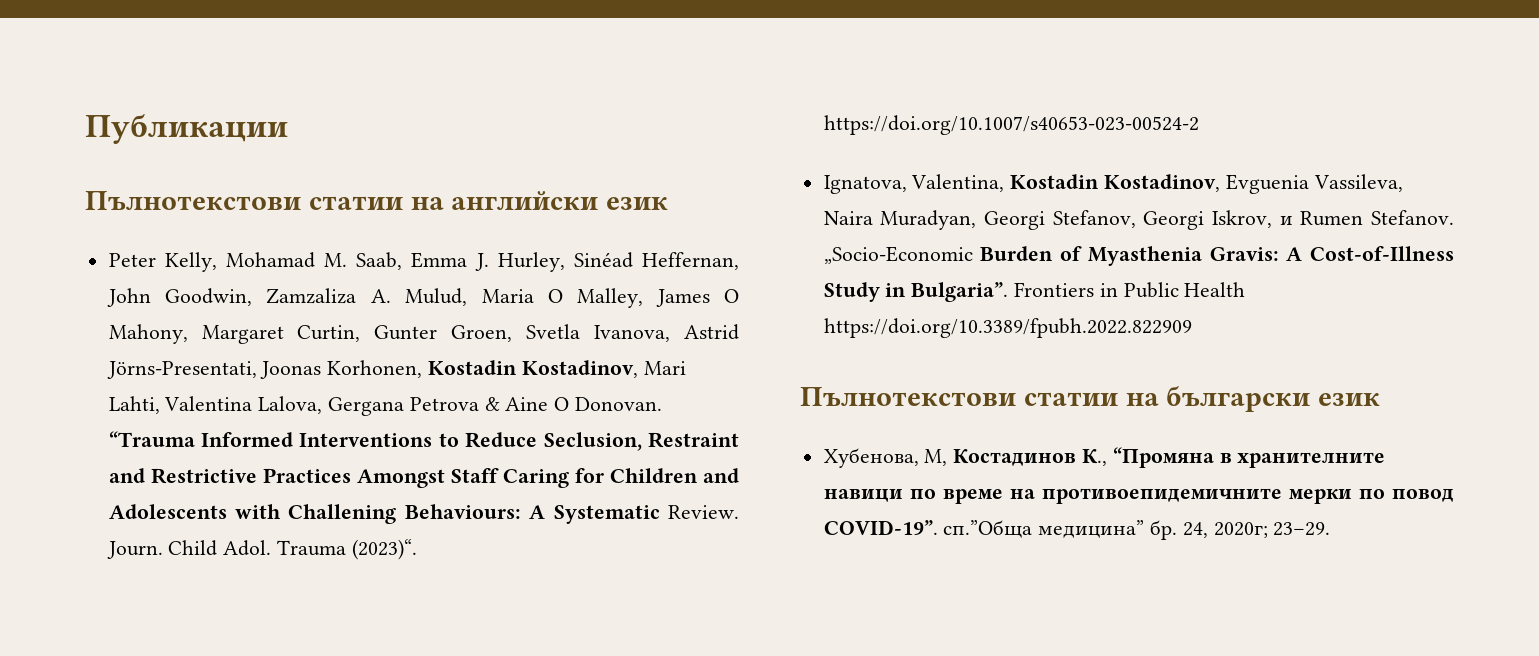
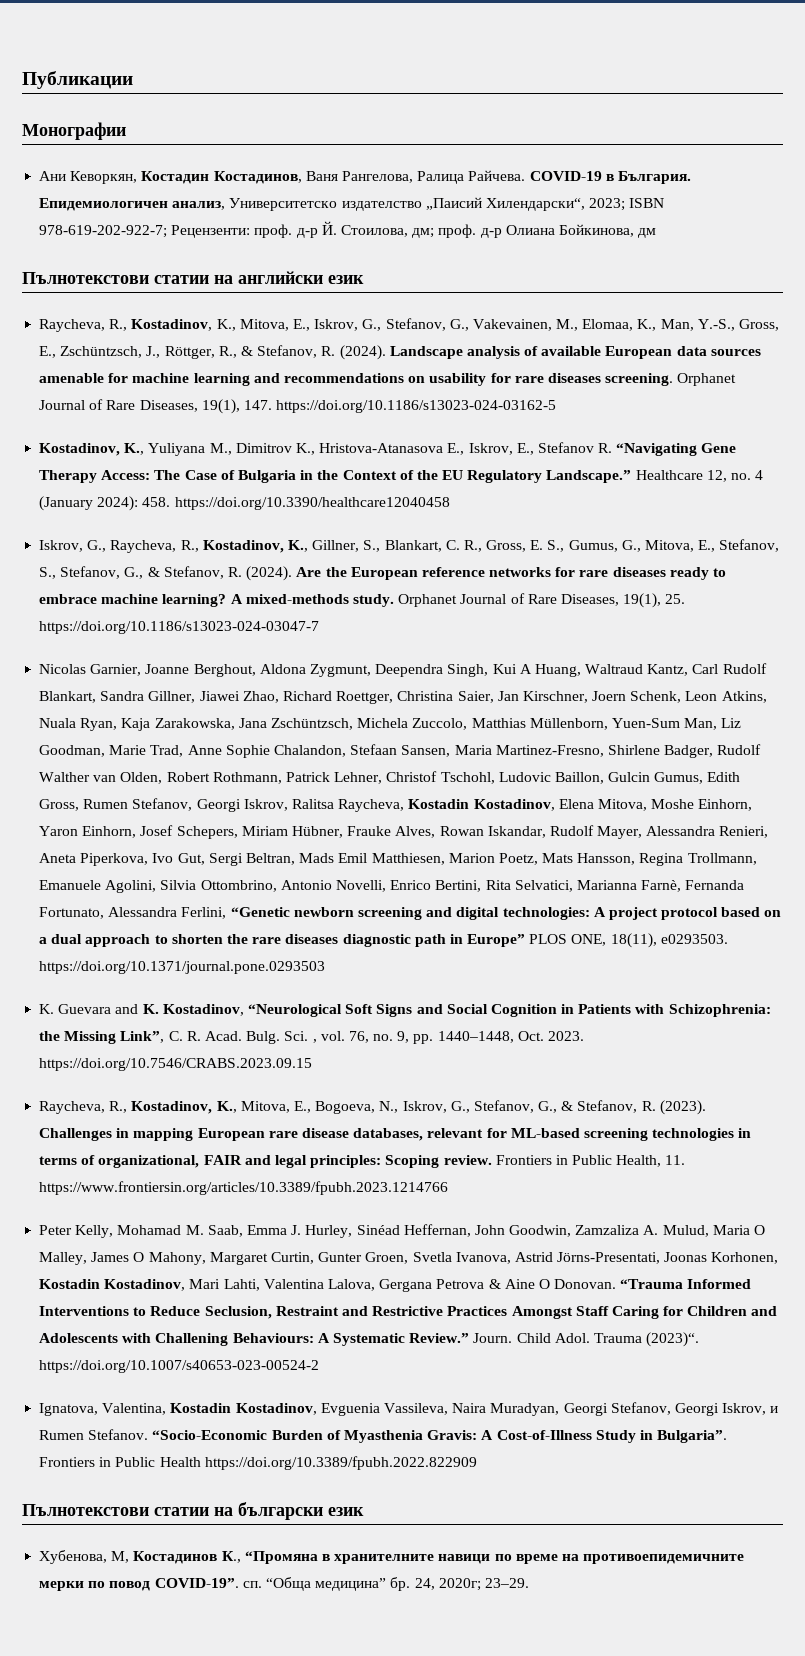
+ Монографии
+ Ани Кеворкян, Костадин Костадинов, Ваня Рангелова, Ралица Райчева. COVID-19 в България. Епидемиологичен анализ, Университетско издателство „Паисий Хилендарски“, 2023; ISBN 978-619-202-922-7; Рецензенти: проф. д-р Й. Стоилова, дм; проф. д-р Олиана Бойкинова, дм
+ Raycheva, R., Kostadinov, K., Mitova, E., Iskrov, G., Stefanov, G., Vakevainen, M., Elomaa, K., Man, Y.-S., Gross, E., Zschüntzsch, J., Röttger, R., & Stefanov, R. (2024). Landscape analysis of available European data sources amenable for machine learning and recommendations on usability for rare diseases screening. Orphanet Journal of Rare Diseases, 19(1), 147. https://doi.org/10.1186/s13023-024-03162-5
+ Kostadinov, K., Yuliyana M., Dimitrov K., Hristova-Atanasova E., Iskrov, E., Stefanov R. “Navigating Gene Therapy Access: The Case of Bulgaria in the Context of the EU Regulatory Landscape.” Healthcare 12, no. 4 (January 2024): 458. https://doi.org/10.3390/healthcare12040458
+ Iskrov, G., Raycheva, R., Kostadinov, K., Gillner, S., Blankart, C. R., Gross, E. S., Gumus, G., Mitova, E., Stefanov, S., Stefanov, G., & Stefanov, R. (2024). Are the European reference networks for rare diseases ready to embrace machine learning? A mixed-methods study. Orphanet Journal of Rare Diseases, 19(1), 25. https://doi.org/10.1186/s13023-024-03047-7
+ Nicolas Garnier, Joanne Berghout, Aldona Zygmunt, Deependra Singh, Kui A Huang, Waltraud Kantz, Carl Rudolf Blankart, Sandra Gillner, Jiawei Zhao, Richard Roettger, Christina Saier, Jan Kirschner, Joern Schenk, Leon Atkins, Nuala Ryan, Kaja Zarakowska, Jana Zschüntzsch, Michela Zuccolo, Matthias Müllenborn, Yuen-Sum Man, Liz Goodman, Marie Trad, Anne Sophie Chalandon, Stefaan Sansen, Maria Martinez-Fresno, Shirlene Badger, Rudolf Walther van Olden, Robert Rothmann, Patrick Lehner, Christof Tschohl, Ludovic Baillon, Gulcin Gumus, Edith Gross, Rumen Stefanov, Georgi Iskrov, Ralitsa Raycheva, Kostadin Kostadinov, Elena Mitova, Moshe Einhorn, Yaron Einhorn, Josef Schepers, Miriam Hübner, Frauke Alves, Rowan Iskandar, Rudolf Mayer, Alessandra Renieri, Aneta Piperkova, Ivo Gut, Sergi Beltran, Mads Emil Matthiesen, Marion Poetz, Mats Hansson, Regina Trollmann, Emanuele Agolini, Silvia Ottombrino, Antonio Novelli, Enrico Bertini, Rita Selvatici, Marianna Farnè, Fernanda Fortunato, Alessandra Ferlini, “Genetic newborn screening and digital technologies: A project protocol based on a dual approach to shorten the rare diseases diagnostic path in Europe” PLOS ONE, 18(11), e0293503. https://doi.org/10.1371/journal.pone.0293503
+ K. Guevara and K. Kostadinov, “Neurological Soft Signs and Social Cognition in Patients with Schizophrenia: the Missing Link”, C. R. Acad. Bulg. Sci. , vol. 76, no. 9, pp. 1440–1448, Oct. 2023. https://doi.org/10.7546/CRABS.2023.09.15
+ Raycheva, R., Kostadinov, K., Mitova, E., Bogoeva, N., Iskrov, G., Stefanov, G., & Stefanov, R. (2023). Challenges in mapping European rare disease databases, relevant for ML-based screening technologies in terms of organizational, FAIR and legal principles: Scoping review. Frontiers in Public Health, 11. https://www.frontiersin.org/articles/10.3389/fpubh.2023.1214766
- “Trauma Informed Interventions to Reduce Seclusion, Restraint and Restrictive Practices Amongst Staff Caring for Children and Adolescents with Challening Behaviours: A Systematic Review.
+ “Trauma Informed Interventions to Reduce Seclusion, Restraint and Restrictive Practices Amongst Staff Caring for Children and Adolescents with Challening Behaviours: A Systematic Review.”
- „Socio-Economic Burden of Myasthenia Gravis: A Cost-of-Illness Study in Bulgaria”.
+ “Socio-Economic Burden of Myasthenia Gravis: A Cost-of-Illness Study in Bulgaria”.
- Хубенова, М, Костадинов К., “Промяна в хранителните навици по време на противоепидемичните мерки по повод COVID-19”. сп.”Обща медицина” бр.
+ Хубенова, М, Костадинов К., “Промяна в хранителните навици по време на противоепидемичните мерки по повод COVID-19”. сп. “Обща медицина” бр.

